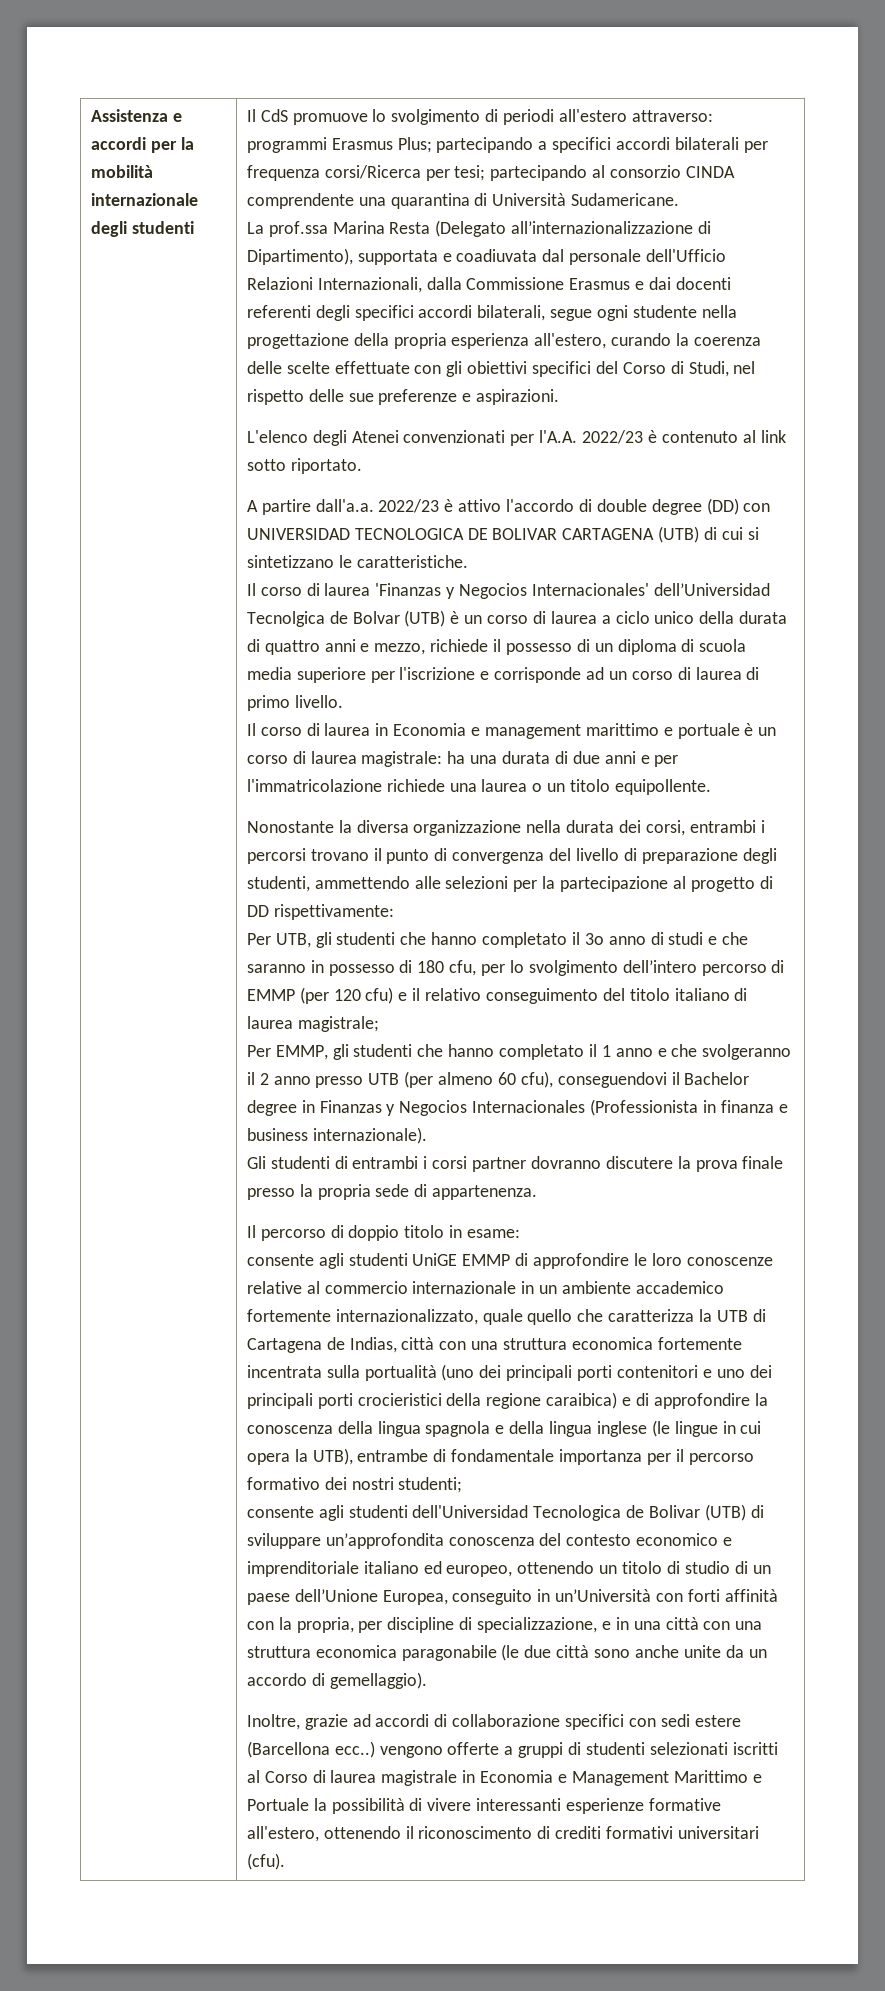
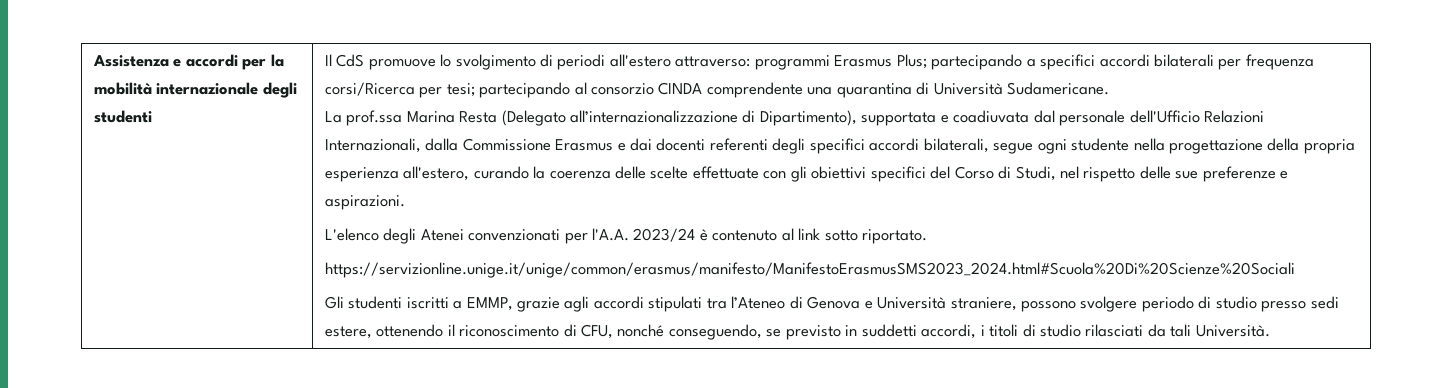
- L'elenco degli Atenei convenzionati per l'A.A. 2022/23 è contenuto al link sotto riportato.
+ L'elenco degli Atenei convenzionati per l'A.A. 2023/24 è contenuto al link sotto riportato.
- A partire dall'a.a. 2022/23 è attivo l'accordo di double degree (DD) con UNIVERSIDAD TECNOLOGICA DE BOLIVAR CARTAGENA (UTB) di cui si sintetizzano le caratteristiche.
- Il corso di laurea 'Finanzas y Negocios Internacionales' dell’Universidad Tecnolgica de Bolvar (UTB) è un corso di laurea a ciclo unico della durata di quattro anni e mezzo, richiede il possesso di un diploma di scuola media superiore per l'iscrizione e corrisponde ad un corso di laurea di primo livello.
- Il corso di laurea in Economia e management marittimo e portuale è un corso di laurea magistrale: ha una durata di due anni e per l'immatricolazione richiede una laurea o un titolo equipollente.
- Nonostante la diversa organizzazione nella durata dei corsi, entrambi i percorsi trovano il punto di convergenza del livello di preparazione degli studenti, ammettendo alle selezioni per la partecipazione al progetto di DD rispettivamente:
- Per UTB, gli studenti che hanno completato il 3o anno di studi e che saranno in possesso di 180 cfu, per lo svolgimento dell’intero percorso di EMMP (per 120 cfu) e il relativo conseguimento del titolo italiano di laurea magistrale;
- Per EMMP, gli studenti che hanno completato il 1 anno e che svolgeranno il 2 anno presso UTB (per almeno 60 cfu), conseguendovi il Bachelor degree in Finanzas y Negocios Internacionales (Professionista in finanza e business internazionale).
- Gli studenti di entrambi i corsi partner dovranno discutere la prova finale presso la propria sede di appartenenza.
- Il percorso di doppio titolo in esame:
- consente agli studenti UniGE EMMP di approfondire le loro conoscenze relative al commercio internazionale in un ambiente accademico fortemente internazionalizzato, quale quello che caratterizza la UTB di Cartagena de Indias, città con una struttura economica fortemente incentrata sulla portualità (uno dei principali porti contenitori e uno dei principali porti crocieristici della regione caraibica) e di approfondire la conoscenza della lingua spagnola e della lingua inglese (le lingue in cui opera la UTB), entrambe di fondamentale importanza per il percorso formativo dei nostri studenti;
- consente agli studenti dell'Universidad Tecnologica de Bolivar (UTB) di sviluppare un’approfondita conoscenza del contesto economico e imprenditoriale italiano ed europeo, ottenendo un titolo di studio di un paese dell’Unione Europea, conseguito in un’Università con forti affinità con la propria, per discipline di specializzazione, e in una città con una struttura economica paragonabile (le due città sono anche unite da un accordo di gemellaggio).
- Inoltre, grazie ad accordi di collaborazione specifici con sedi estere (Barcellona ecc..) vengono offerte a gruppi di studenti selezionati iscritti al Corso di laurea magistrale in Economia e Management Marittimo e Portuale la possibilità di vivere interessanti esperienze formative all'estero, ottenendo il riconoscimento di crediti formativi universitari (cfu).
+ https://servizionline.unige.it/unige/common/erasmus/manifesto/ManifestoErasmusSMS2023_2024.html#Scuola%20Di%20Scienze%20Sociali
+ Gli studenti iscritti a EMMP, grazie agli accordi stipulati tra l’Ateneo di Genova e Università straniere, possono svolgere periodo di studio presso sedi estere, ottenendo il riconoscimento di CFU, nonché conseguendo, se previsto in suddetti accordi, i titoli di studio rilasciati da tali Università.

